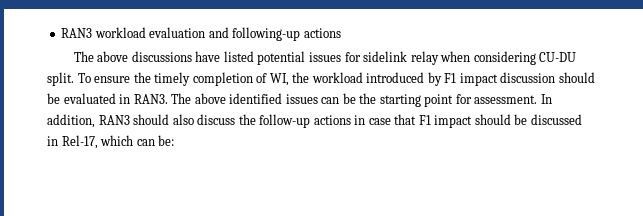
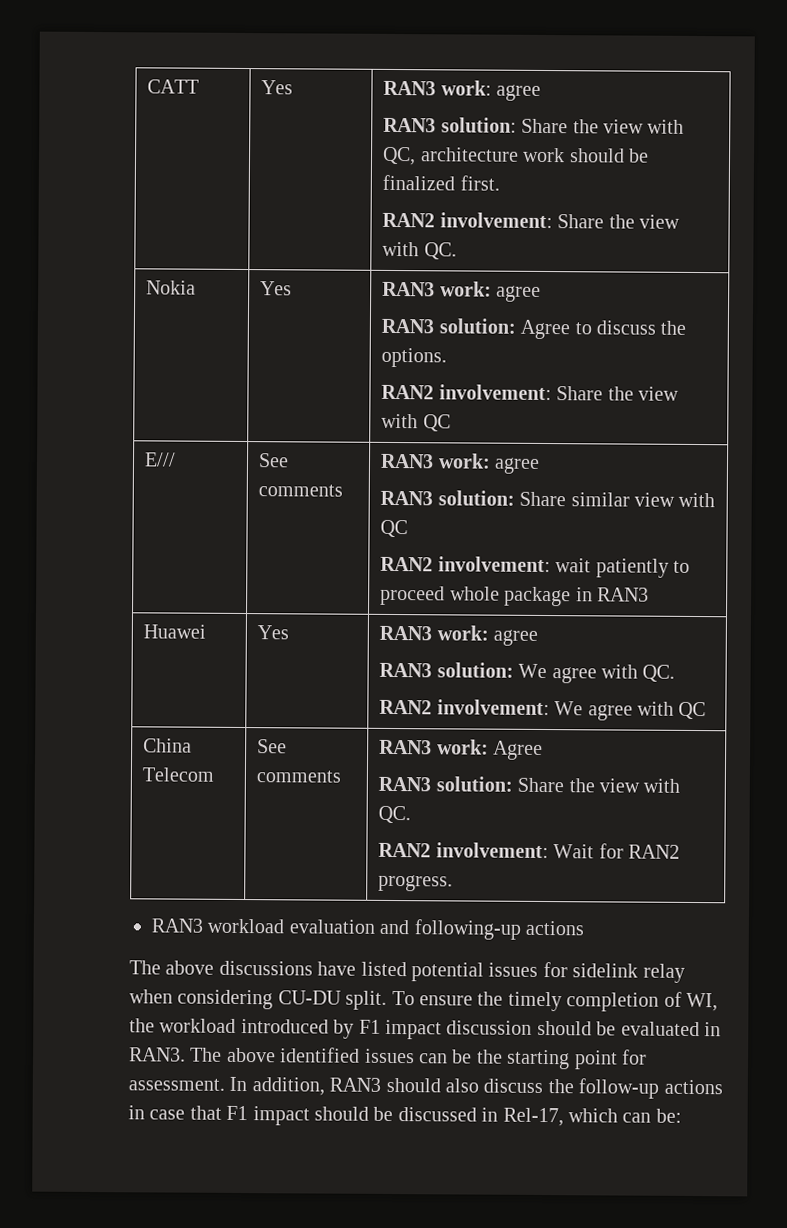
+ CATT | Yes | RAN3 work: agree
+ RAN3 solution: Share the view with QC, architecture work should be finalized first.
+ RAN2 involvement: Share the view with QC.
+ Nokia | Yes | RAN3 work: agree
+ RAN3 solution: Agree to discuss the options.
+ RAN2 involvement: Share the view with QC
+ E/// | See comments | RAN3 work: agree
+ RAN3 solution: Share similar view with QC
+ RAN2 involvement: wait patiently to proceed whole package in RAN3
+ Huawei | Yes | RAN3 work: agree
+ RAN3 solution: We agree with QC.
+ RAN2 involvement: We agree with QC
+ China Telecom | See comments | RAN3 work: Agree
+ RAN3 solution: Share the view with QC.
+ RAN2 involvement: Wait for RAN2 progress.

